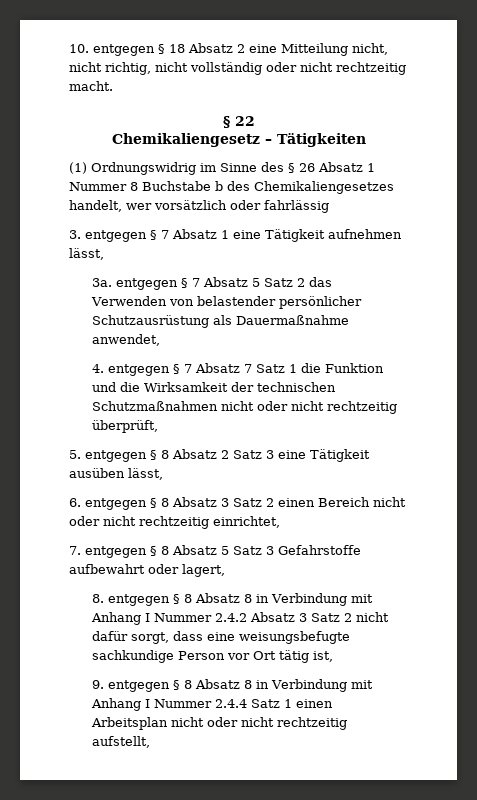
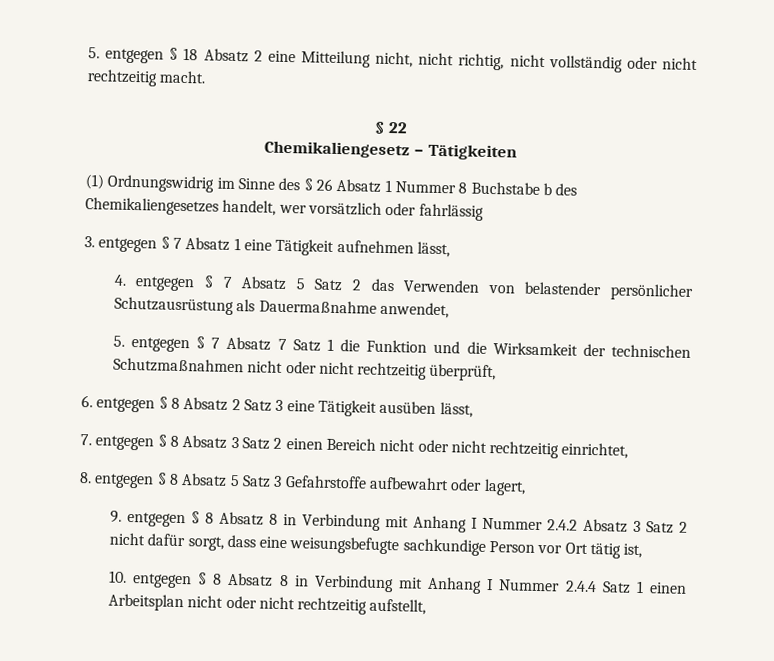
- 10. entgegen § 18 Absatz 2 eine Mitteilung nicht, nicht richtig, nicht vollständig oder nicht rechtzeitig macht.
+ 5. entgegen § 18 Absatz 2 eine Mitteilung nicht, nicht richtig, nicht vollständig oder nicht rechtzeitig macht.
- 3a. entgegen § 7 Absatz 5 Satz 2 das Verwenden von belastender persönlicher Schutzausrüstung als Dauermaßnahme anwendet,
+ 4. entgegen § 7 Absatz 5 Satz 2 das Verwenden von belastender persönlicher Schutzausrüstung als Dauermaßnahme anwendet,
- 4. entgegen § 7 Absatz 7 Satz 1 die Funktion und die Wirksamkeit der technischen Schutzmaßnahmen nicht oder nicht rechtzeitig überprüft,
+ 5. entgegen § 7 Absatz 7 Satz 1 die Funktion und die Wirksamkeit der technischen Schutzmaßnahmen nicht oder nicht rechtzeitig überprüft,
- 5. entgegen § 8 Absatz 2 Satz 3 eine Tätigkeit ausüben lässt,
+ 6. entgegen § 8 Absatz 2 Satz 3 eine Tätigkeit ausüben lässt,
- 6. entgegen § 8 Absatz 3 Satz 2 einen Bereich nicht oder nicht rechtzeitig einrichtet,
+ 7. entgegen § 8 Absatz 3 Satz 2 einen Bereich nicht oder nicht rechtzeitig einrichtet,
- 7. entgegen § 8 Absatz 5 Satz 3 Gefahrstoffe aufbewahrt oder lagert,
+ 8. entgegen § 8 Absatz 5 Satz 3 Gefahrstoffe aufbewahrt oder lagert,
- 8. entgegen § 8 Absatz 8 in Verbindung mit Anhang I Nummer 2.4.2 Absatz 3 Satz 2 nicht dafür sorgt, dass eine weisungsbefugte sachkundige Person vor Ort tätig ist,
+ 9. entgegen § 8 Absatz 8 in Verbindung mit Anhang I Nummer 2.4.2 Absatz 3 Satz 2 nicht dafür sorgt, dass eine weisungsbefugte sachkundige Person vor Ort tätig ist,
- 9. entgegen § 8 Absatz 8 in Verbindung mit Anhang I Nummer 2.4.4 Satz 1 einen Arbeitsplan nicht oder nicht rechtzeitig aufstellt,
+ 10. entgegen § 8 Absatz 8 in Verbindung mit Anhang I Nummer 2.4.4 Satz 1 einen Arbeitsplan nicht oder nicht rechtzeitig aufstellt,

